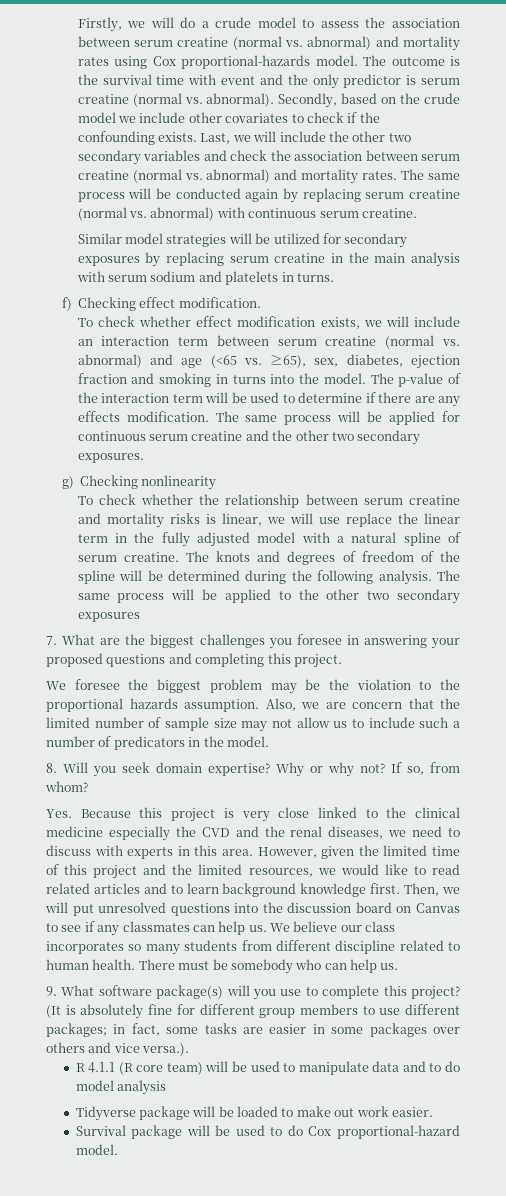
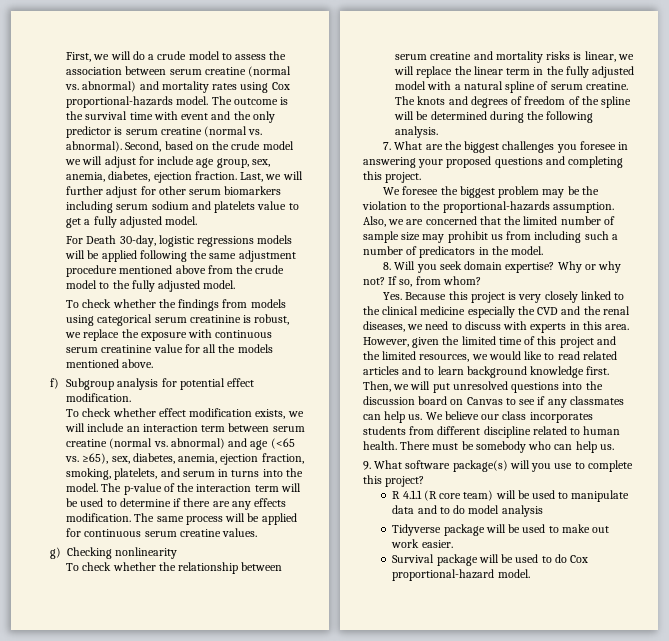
- Firstly, we will do a crude model to assess the association between serum creatine (normal vs. abnormal) and mortality rates using Cox proportional-hazards model.
+ First, we will do a crude model to assess the association between serum creatine (normal vs. abnormal) and mortality rates using Cox proportional-hazards model.
- Secondly, based on the crude model we include other covariates to check if the confounding exists. Last, we will include the other two secondary variables and check the association between serum creatine (normal vs. abnormal) and mortality rates. The same process will be conducted again by replacing serum creatine (normal vs. abnormal) with continuous serum creatine.
- Similar model strategies will be utilized for secondary exposures by replacing serum creatine in the main analysis with serum sodium and platelets in turns.
- f) Checking effect modification.
+ Second, based on the crude model we will adjust for include age group, sex, anemia, diabetes, ejection fraction. Last, we will further adjust for other serum biomarkers including serum sodium and platelets value to get a fully adjusted model.
+ For Death 30-day, logistic regressions models will be applied following the same adjustment procedure mentioned above from the crude model to the fully adjusted model.
+ To check whether the findings from models using categorical serum creatinine is robust, we replace the exposure with continuous serum creatinine value for all the models mentioned above.
+ f) Subgroup analysis for potential effect modification.
- To check whether effect modification exists, we will include an interaction term between serum creatine (normal vs. abnormal) and age (<65 vs. ≥65), sex, diabetes, ejection fraction and smoking in turns into the model.
+ To check whether effect modification exists, we will include an interaction term between serum creatine (normal vs. abnormal) and age (<65 vs. ≥65), sex, diabetes, anemia, ejection fraction, smoking, platelets, and serum in turns into the model.
- The same process will be applied for continuous serum creatine and the other two secondary exposures.
+ The same process will be applied for continuous serum creatine values.
- To check whether the relationship between serum creatine and mortality risks is linear, we will use replace the linear term in the fully adjusted model with a natural spline of serum creatine.
+ To check whether the relationship between serum creatine and mortality risks is linear, we will replace the linear term in the fully adjusted model with a natural spline of serum creatine.
- The same process will be applied to the other two secondary exposures
- We foresee the biggest problem may be the violation to the proportional hazards assumption.
+ We foresee the biggest problem may be the violation to the proportional-hazards assumption.
- Also, we are concern that the limited number of sample size may not allow us to include such a number of predicators in the model.
+ Also, we are concerned that the limited number of sample size may prohibit us from including such a number of predicators in the model.
- Yes. Because this project is very close linked to the clinical medicine especially the CVD and the renal diseases, we need to discuss with experts in this area.
+ Yes. Because this project is very closely linked to the clinical medicine especially the CVD and the renal diseases, we need to discuss with experts in this area.
- We believe our class incorporates so many students from different discipline related to human health.
+ We believe our class incorporates students from different discipline related to human health.
- (It is absolutely fine for different group members to use different packages; in fact, some tasks are easier in some packages over others and vice versa.).
- Tidyverse package will be loaded to make out work easier.
+ Tidyverse package will be used to make out work easier.

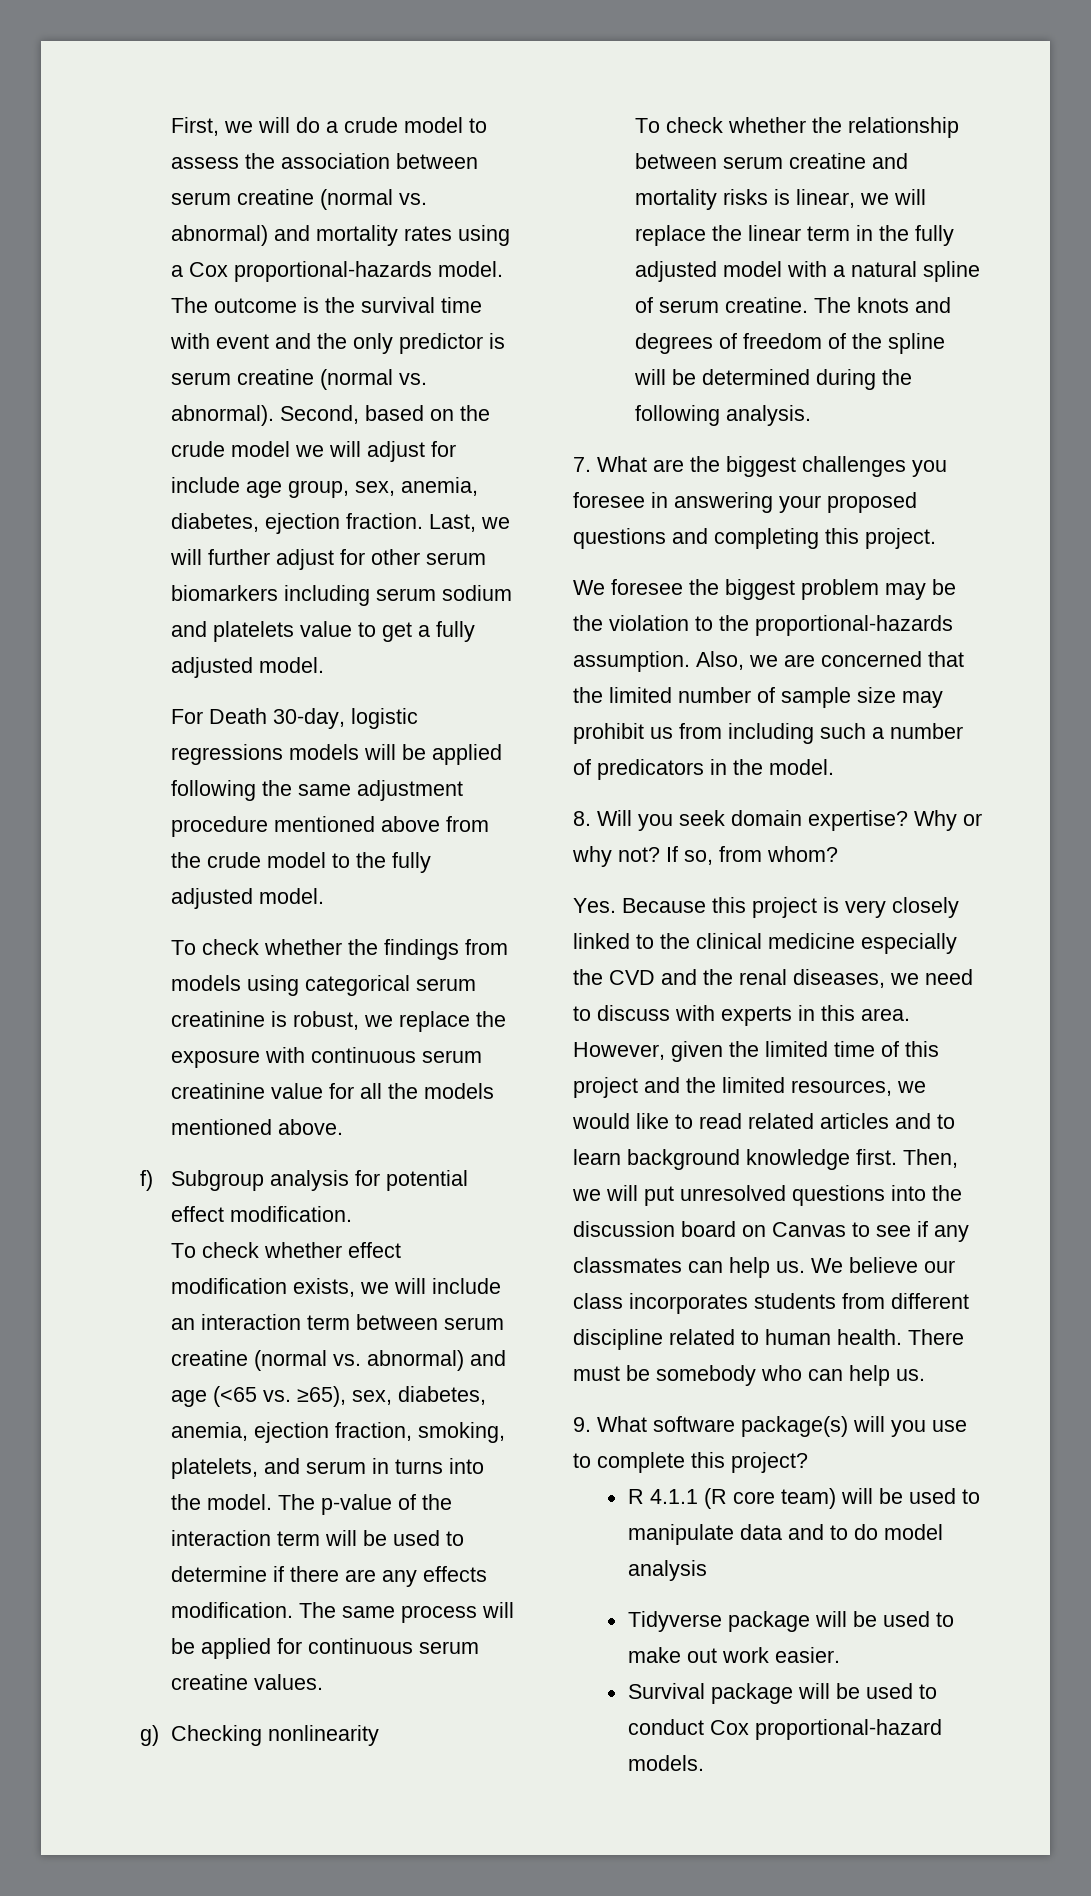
- First, we will do a crude model to assess the association between serum creatine (normal vs. abnormal) and mortality rates using Cox proportional-hazards model.
+ First, we will do a crude model to assess the association between serum creatine (normal vs. abnormal) and mortality rates using a Cox proportional-hazards model.
- Survival package will be used to do Cox proportional-hazard model.
+ Survival package will be used to conduct Cox proportional-hazard models.

